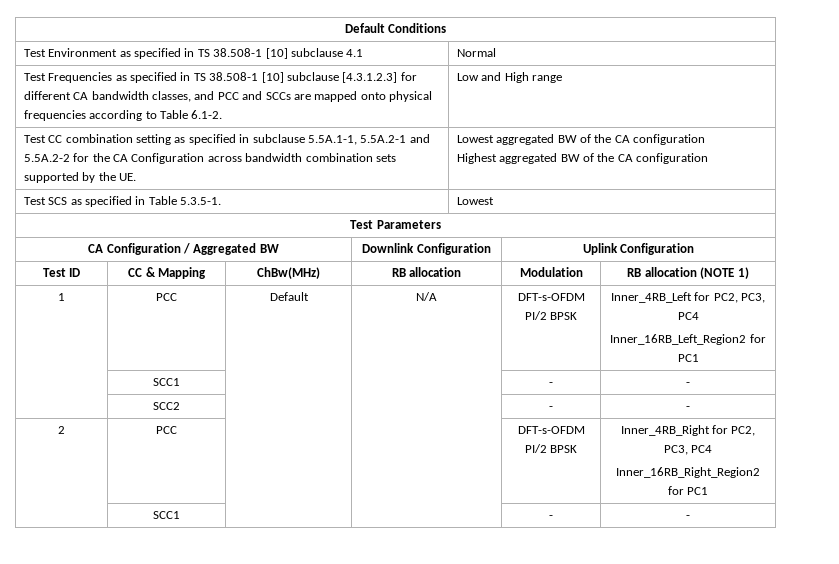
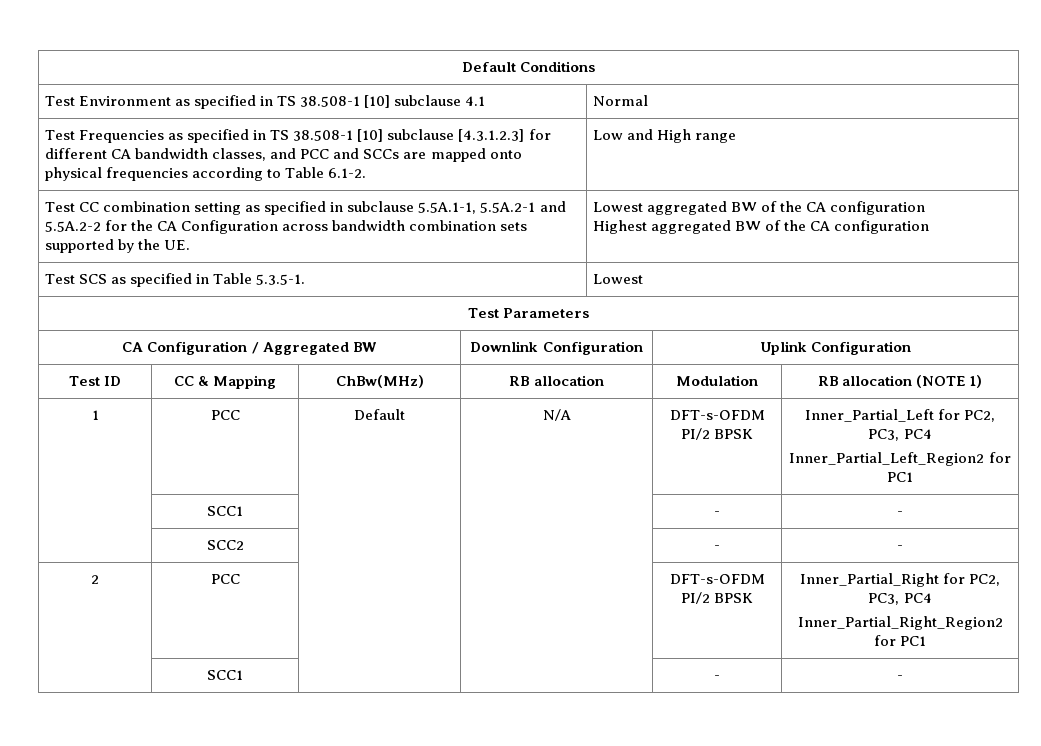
- 1 | PCC | Default | N/A | DFT-s-OFDM PI/2 BPSK | Inner_4RB_Left for PC2, PC3, PC4
- Inner_16RB_Left_Region2 for PC1
+ 1 | PCC | Default | N/A | DFT-s-OFDM PI/2 BPSK | Inner_Partial_Left for PC2, PC3, PC4
+ Inner_Partial_Left_Region2 for PC1
- 2 | PCC | | | DFT-s-OFDM PI/2 BPSK | Inner_4RB_Right for PC2, PC3, PC4
- Inner_16RB_Right_Region2 for PC1
+ 2 | PCC | | | DFT-s-OFDM PI/2 BPSK | Inner_Partial_Right for PC2, PC3, PC4
+ Inner_Partial_Right_Region2 for PC1

